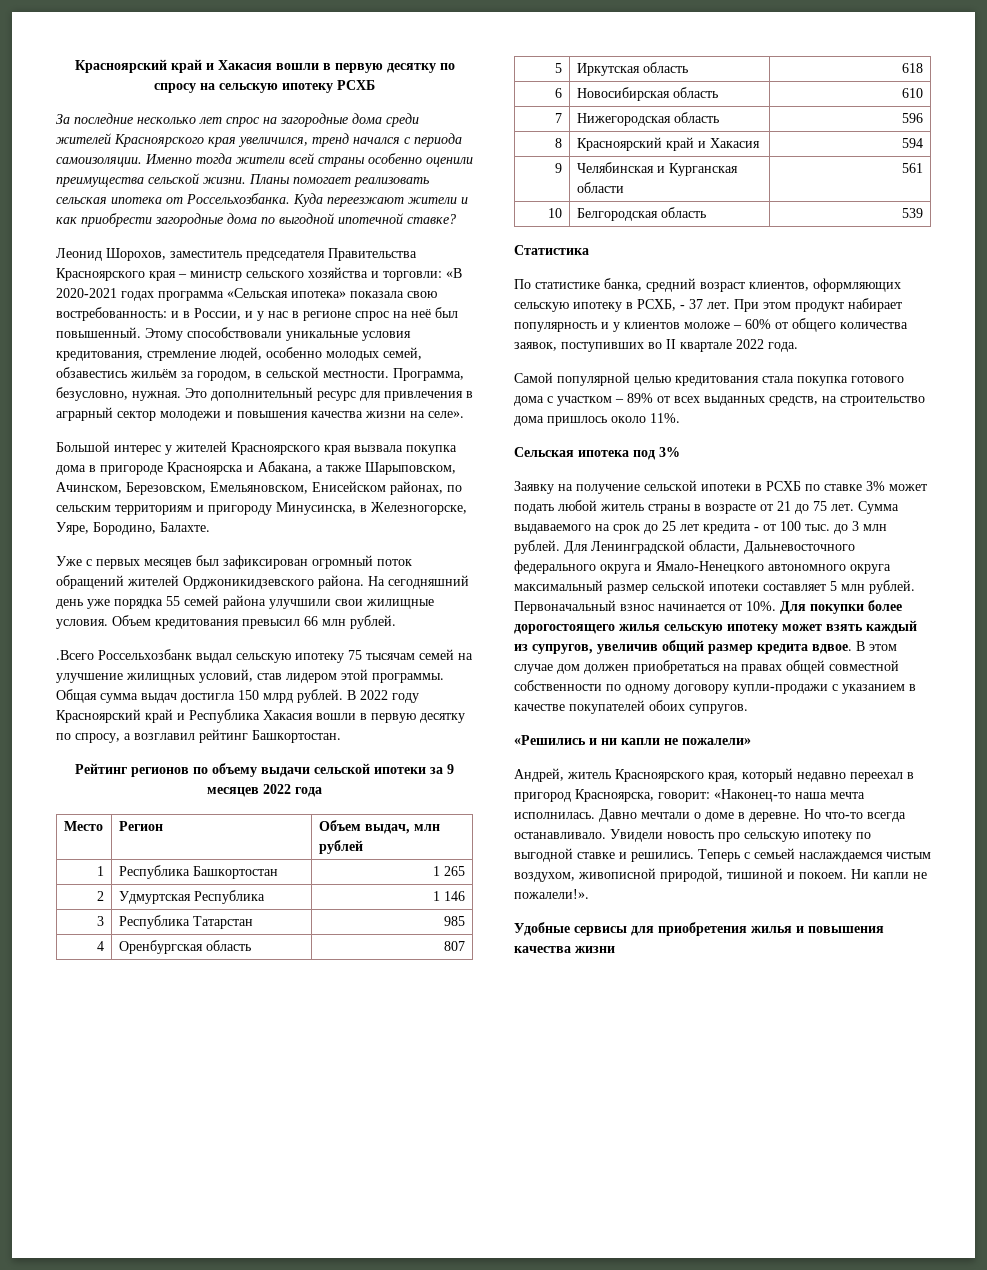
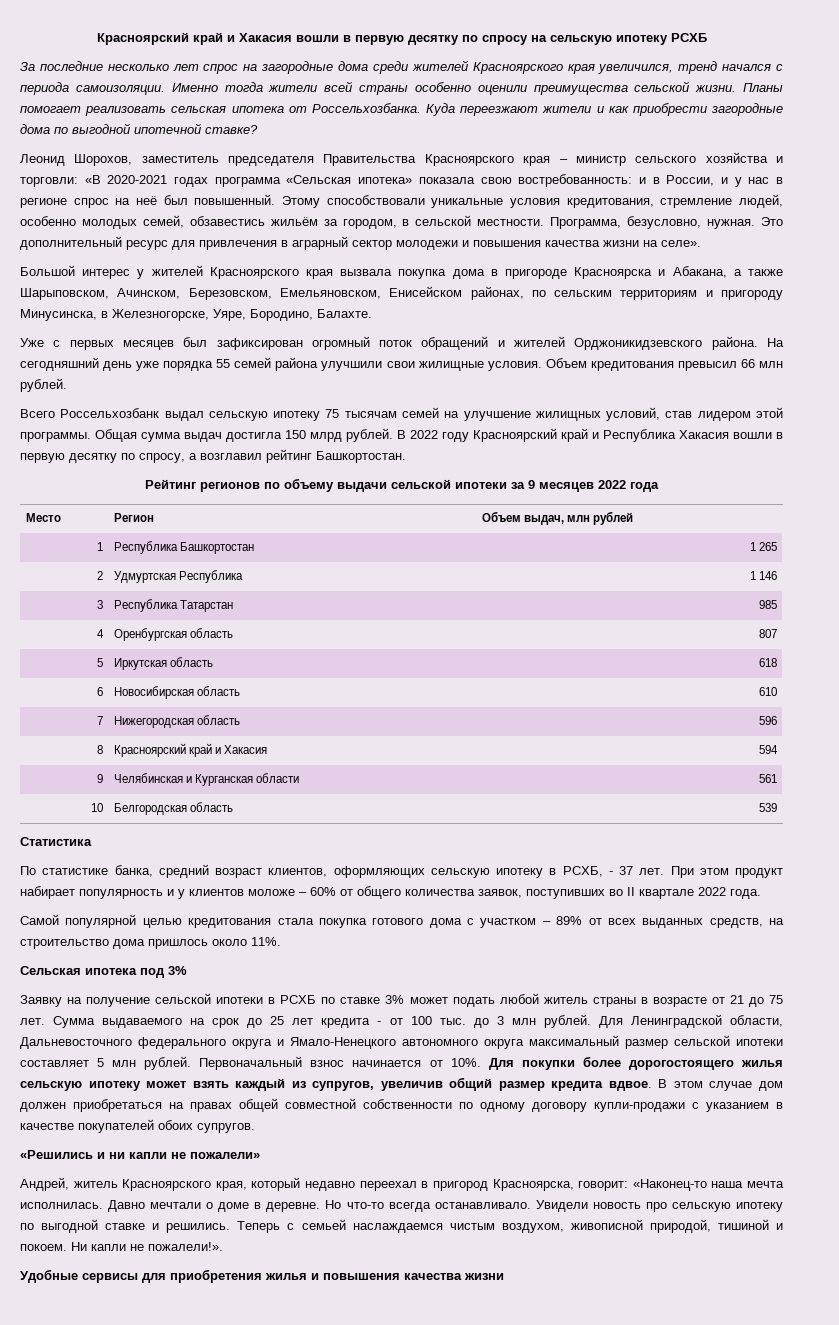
- Уже с первых месяцев был зафиксирован огромный поток обращений жителей Орджоникидзевского района.
+ Уже с первых месяцев был зафиксирован огромный поток обращений и жителей Орджоникидзевского района.
- .Всего Россельхозбанк выдал сельскую ипотеку 75 тысячам семей на улучшение жилищных условий, став лидером этой программы.
+ Всего Россельхозбанк выдал сельскую ипотеку 75 тысячам семей на улучшение жилищных условий, став лидером этой программы.

